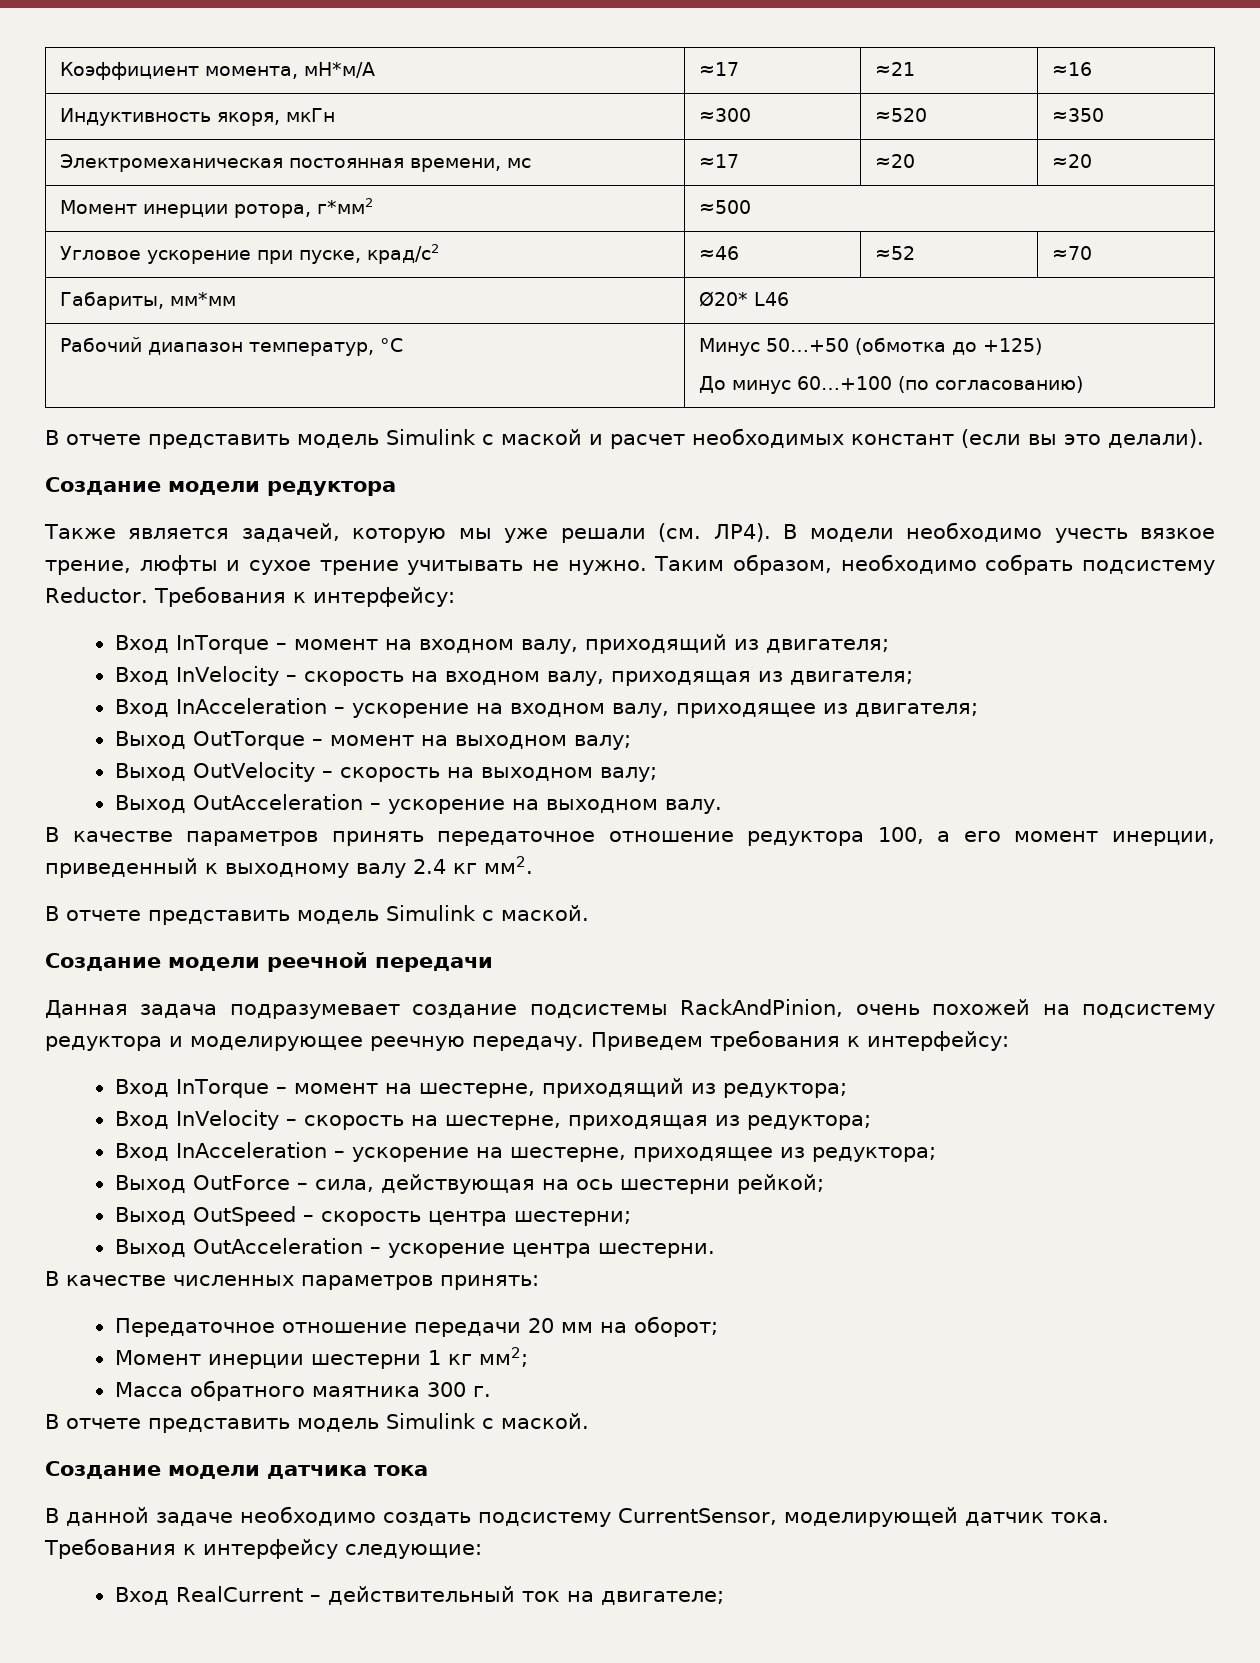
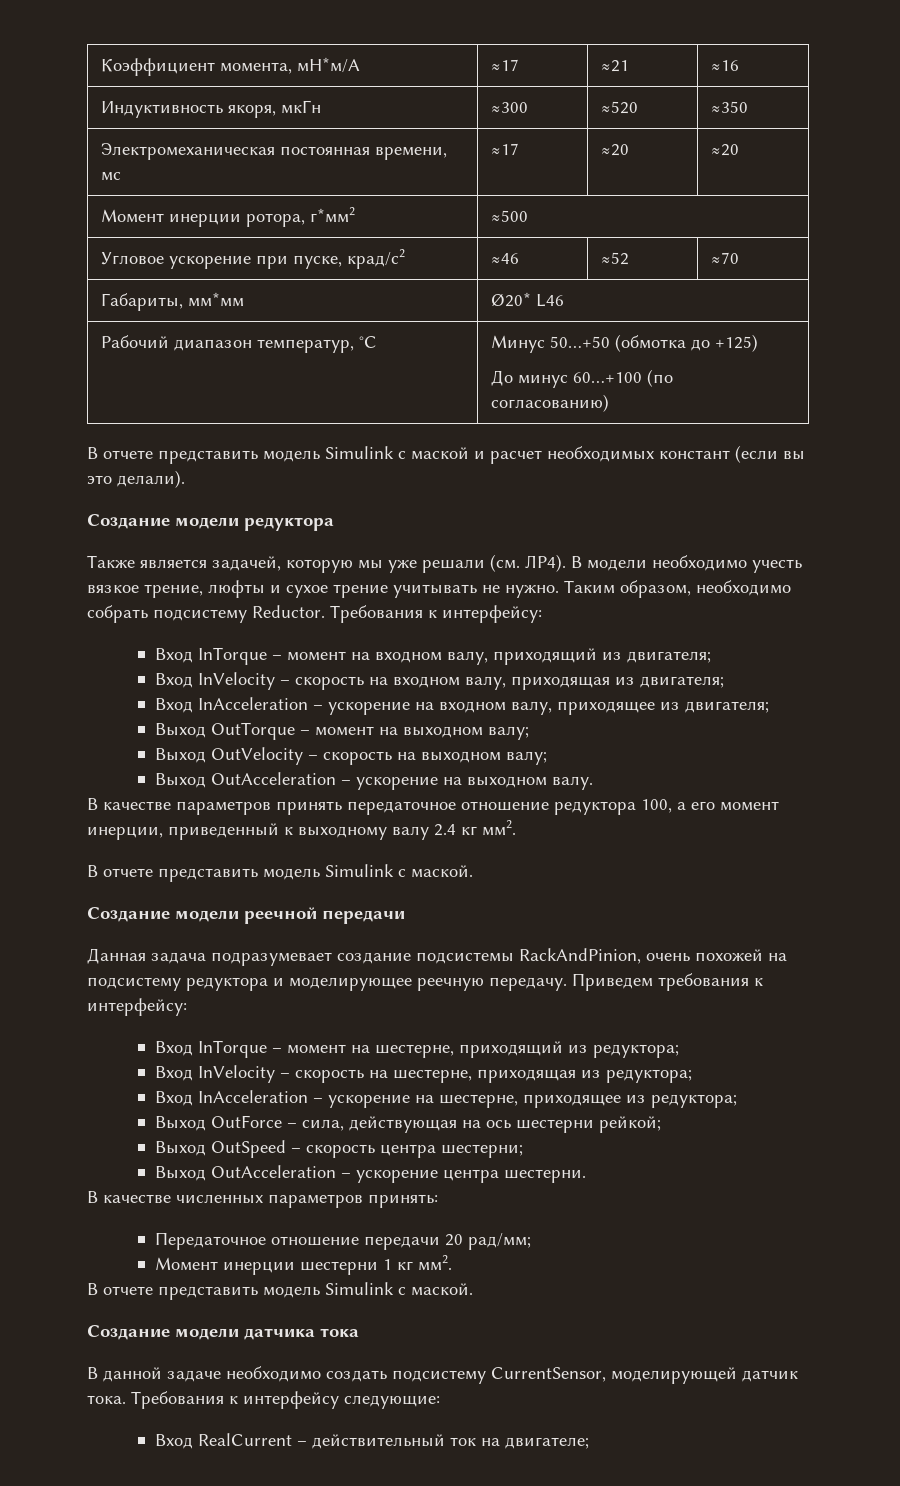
- Передаточное отношение передачи 20 мм на оборот;
+ Передаточное отношение передачи 20 рад/мм;
- Момент инерции шестерни 1 кг мм2;
- Масса обратного маятника 300 г.
+ Момент инерции шестерни 1 кг мм2.

